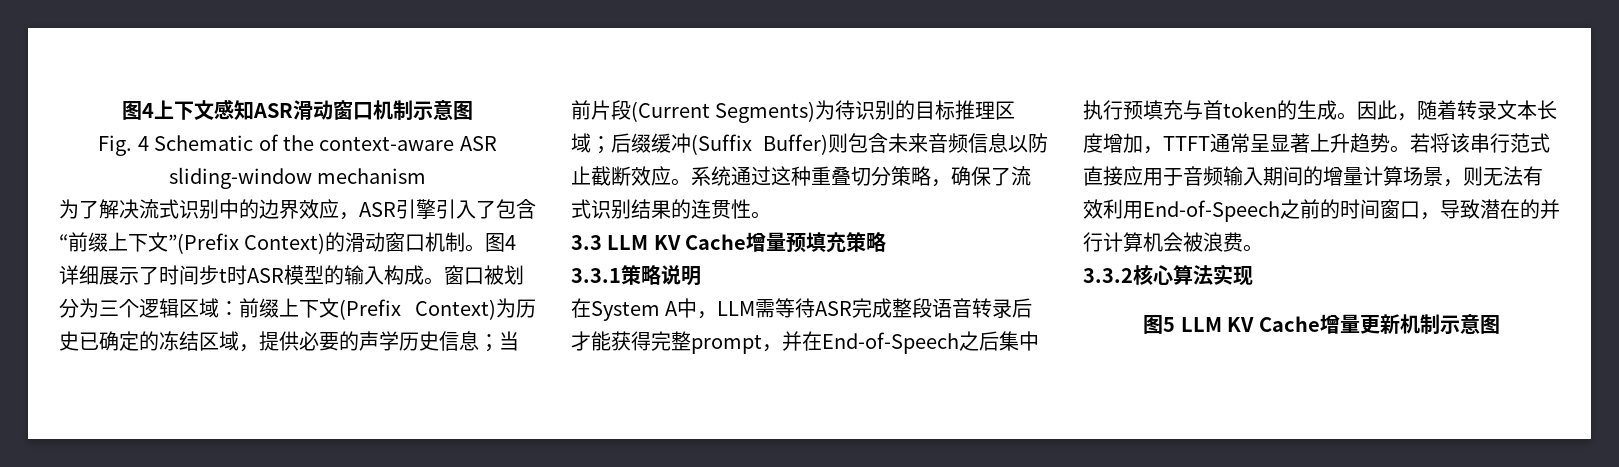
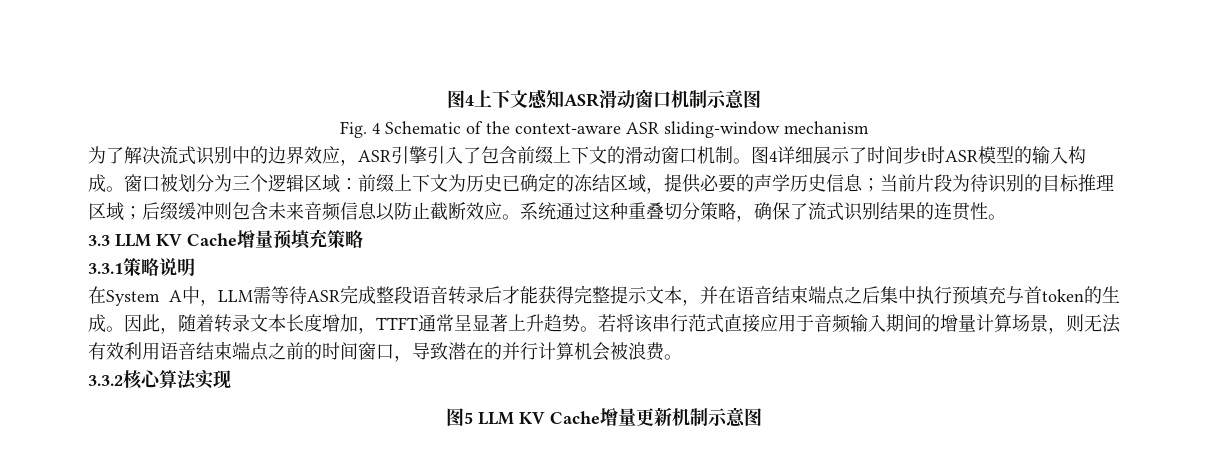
- 为了解决流式识别中的边界效应，ASR引擎引入了包含“前缀上下文”(Prefix Context)的滑动窗口机制。
+ 为了解决流式识别中的边界效应，ASR引擎引入了包含前缀上下文的滑动窗口机制。
- 窗口被划分为三个逻辑区域：前缀上下文(Prefix Context)为历史已确定的冻结区域，提供必要的声学历史信息；当前片段(Current Segments)为待识别的目标推理区域；后缀缓冲(Suffix Buffer)则包含未来音频信息以防止截断效应。
+ 窗口被划分为三个逻辑区域：前缀上下文为历史已确定的冻结区域，提供必要的声学历史信息；当前片段为待识别的目标推理区域；后缀缓冲则包含未来音频信息以防止截断效应。
- 在System A中，LLM需等待ASR完成整段语音转录后才能获得完整prompt，并在End-of-Speech之后集中执行预填充与首token的生成。
+ 在System A中，LLM需等待ASR完成整段语音转录后才能获得完整提示文本，并在语音结束端点之后集中执行预填充与首token的生成。
- 若将该串行范式直接应用于音频输入期间的增量计算场景，则无法有效利用End-of-Speech之前的时间窗口，导致潜在的并行计算机会被浪费。
+ 若将该串行范式直接应用于音频输入期间的增量计算场景，则无法有效利用语音结束端点之前的时间窗口，导致潜在的并行计算机会被浪费。

